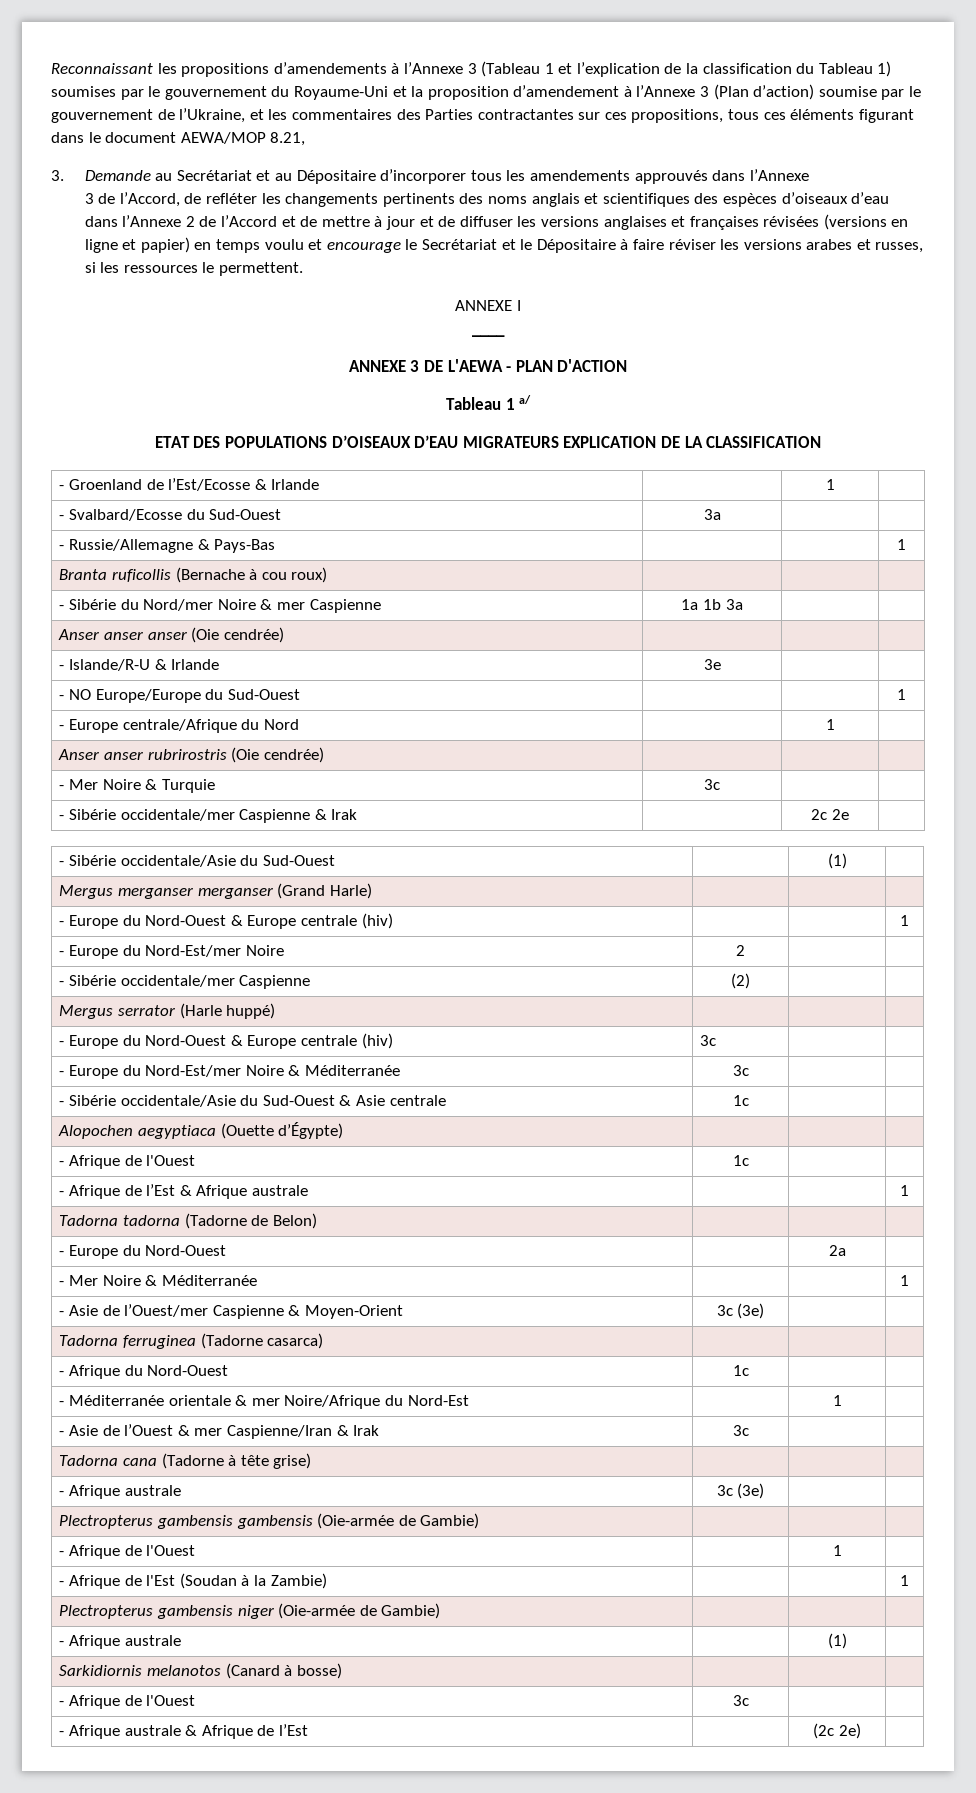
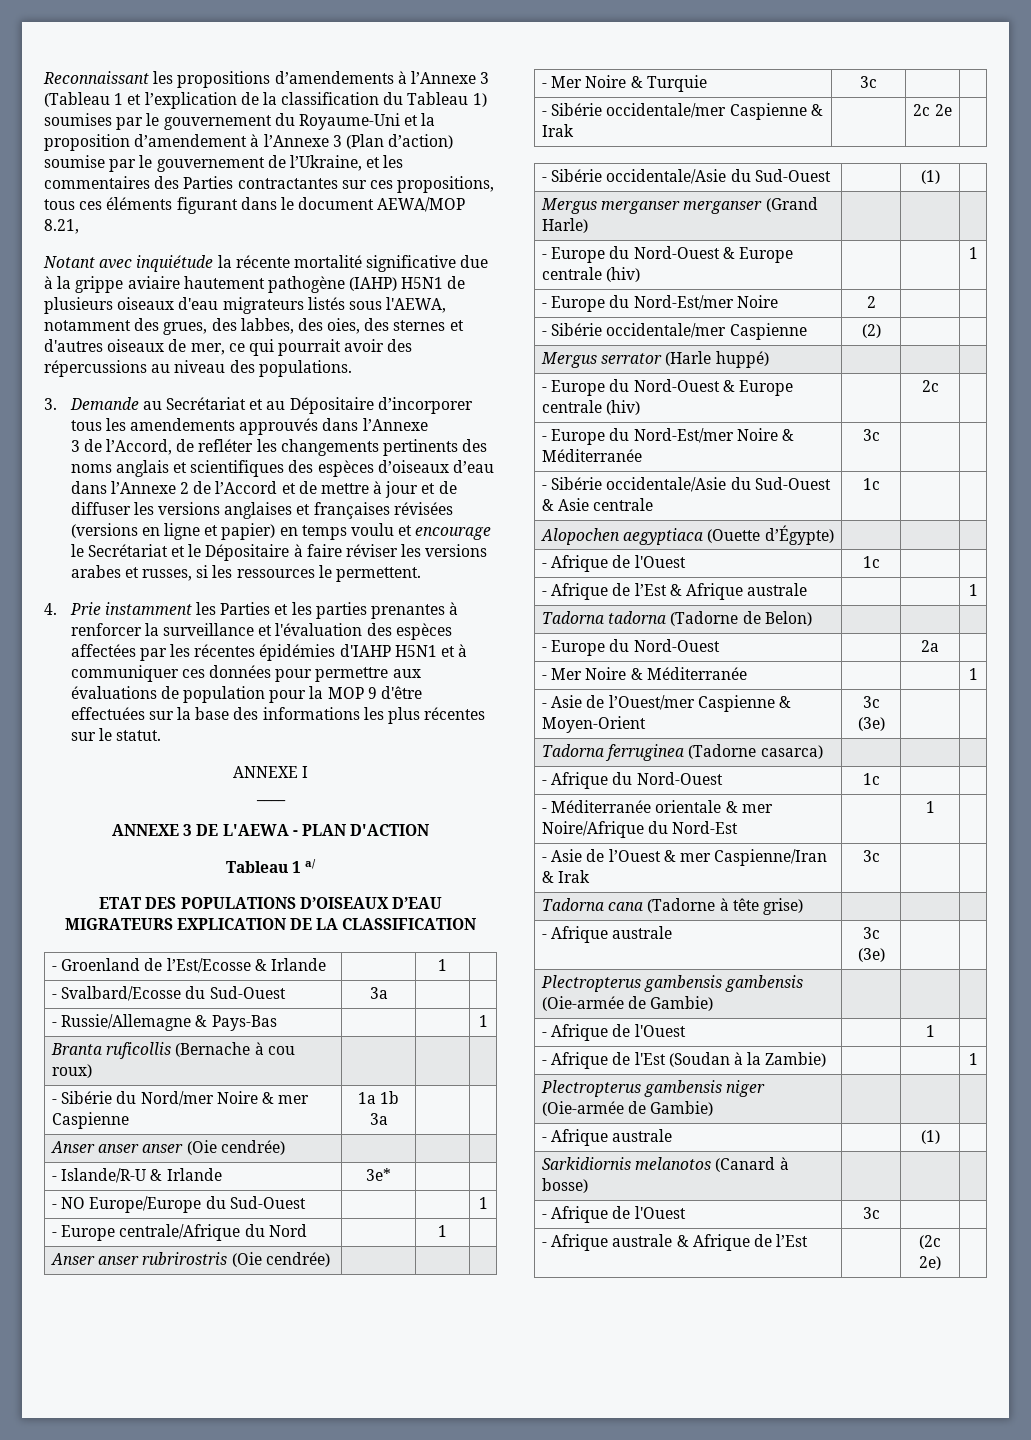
+ Notant avec inquiétude la récente mortalité significative due à la grippe aviaire hautement pathogène (IAHP) H5N1 de plusieurs oiseaux d'eau migrateurs listés sous l'AEWA, notamment des grues, des labbes, des oies, des sternes et d'autres oiseaux de mer, ce qui pourrait avoir des répercussions au niveau des populations.
+ 4. Prie instamment les Parties et les parties prenantes à renforcer la surveillance et l'évaluation des espèces affectées par les récentes épidémies d'IAHP H5N1 et à communiquer ces données pour permettre aux évaluations de population pour la MOP 9 d'être effectuées sur la base des informations les plus récentes sur le statut.
- - Islande/R-U & Irlande | 3e | |
+ - Islande/R-U & Irlande | 3e* | |
- - Europe du Nord-Ouest & Europe centrale (hiv) | 3c | |
+ - Europe du Nord-Ouest & Europe centrale (hiv) | | 2c |

